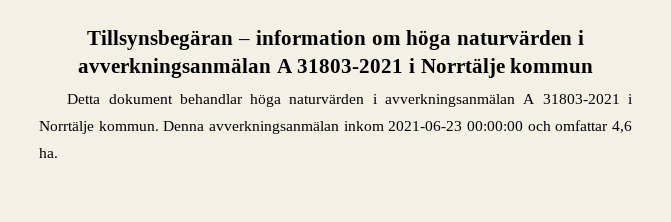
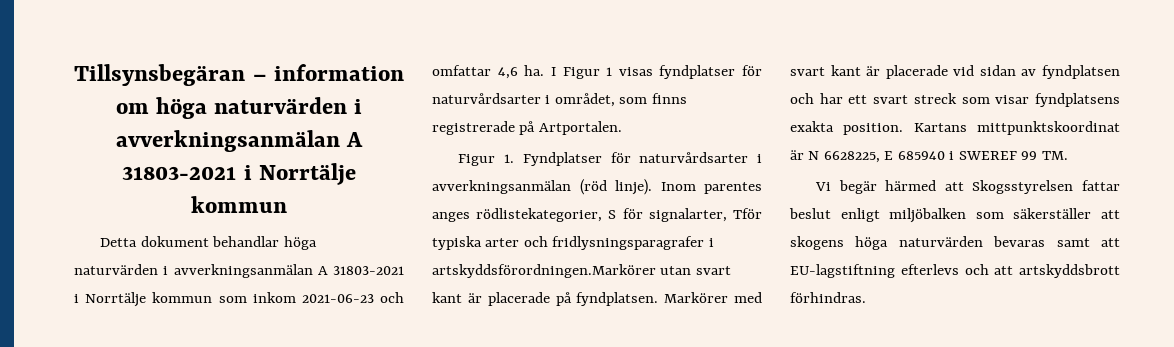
- Detta dokument behandlar höga naturvärden i avverkningsanmälan A 31803-2021 i Norrtälje kommun. Denna avverkningsanmälan inkom 2021-06-23 00:00:00 och omfattar 4,6 ha.
+ Detta dokument behandlar höga naturvärden i avverkningsanmälan A 31803-2021 i Norrtälje kommun som inkom 2021-06-23 och omfattar 4,6 ha.
+ I Figur 1 visas fyndplatser för naturvårdsarter i området, som finns registrerade på Artportalen.
+ Figur 1. Fyndplatser för naturvårdsarter i avverkningsanmälan (röd linje). Inom parentes anges rödlistekategorier, S för signalarter, Tför typiska arter och fridlysningsparagrafer i artskyddsförordningen.Markörer utan svart kant är placerade på fyndplatsen. Markörer med svart kant är placerade vid sidan av fyndplatsen och har ett svart streck som visar fyndplatsens exakta position. Kartans mittpunktskoordinat är N 6628225, E 685940 i SWEREF 99 TM.
+ Vi begär härmed att Skogsstyrelsen fattar beslut enligt miljöbalken som säkerställer att skogens höga naturvärden bevaras samt att EU-lagstiftning efterlevs och att artskyddsbrott förhindras.

